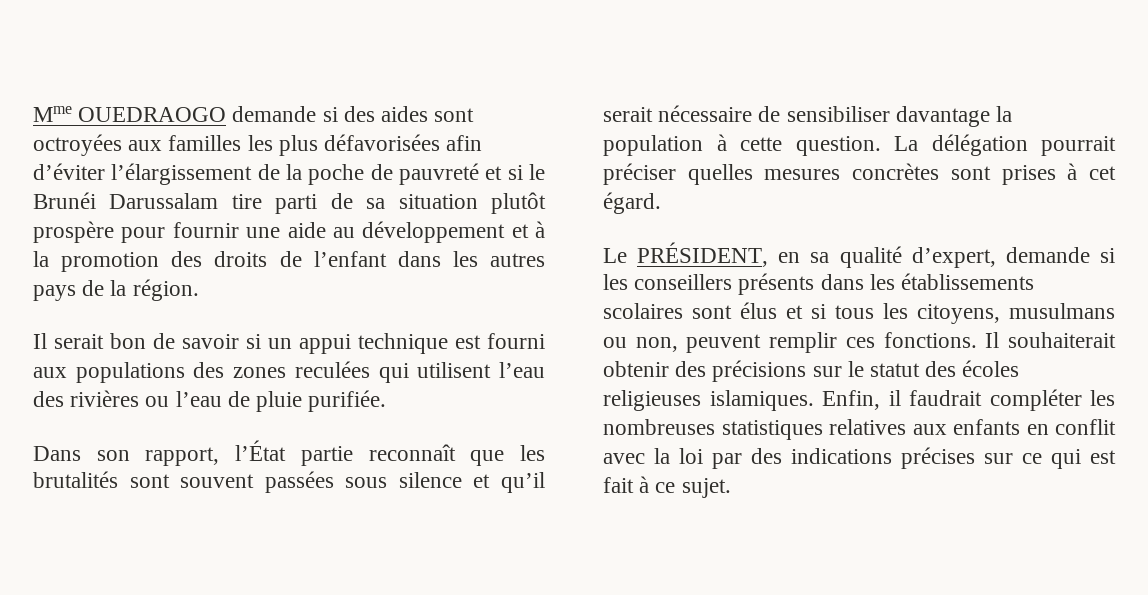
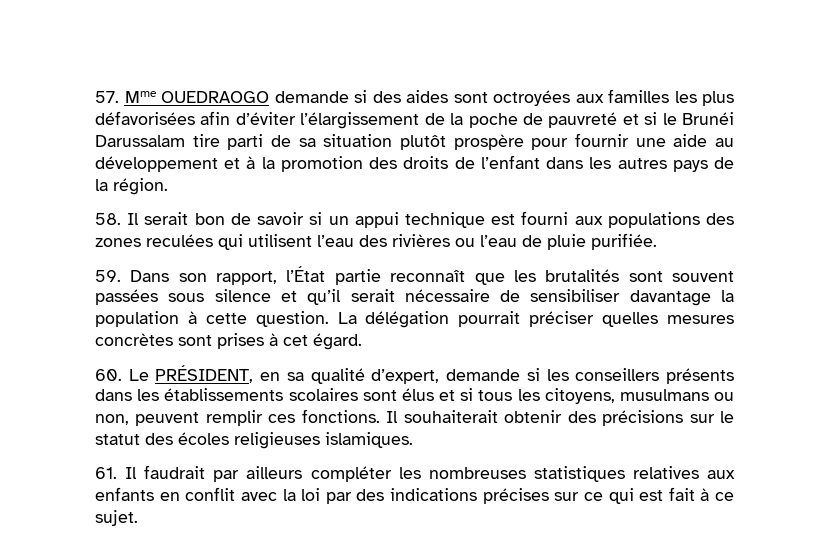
- Mme OUEDRAOGO demande si des aides sont octroyées aux familles les plus défavorisées afin d’éviter l’élargissement de la poche de pauvreté et si le Brunéi Darussalam tire parti de sa situation plutôt prospère pour fournir une aide au développement et à la promotion des droits de l’enfant dans les autres pays de la région.
+ 57. Mme OUEDRAOGO demande si des aides sont octroyées aux familles les plus défavorisées afin d’éviter l’élargissement de la poche de pauvreté et si le Brunéi Darussalam tire parti de sa situation plutôt prospère pour fournir une aide au développement et à la promotion des droits de l’enfant dans les autres pays de la région.
- Il serait bon de savoir si un appui technique est fourni aux populations des zones reculées qui utilisent l’eau des rivières ou l’eau de pluie purifiée.
+ 58. Il serait bon de savoir si un appui technique est fourni aux populations des zones reculées qui utilisent l’eau des rivières ou l’eau de pluie purifiée.
- Dans son rapport, l’État partie reconnaît que les brutalités sont souvent passées sous silence et qu’il serait nécessaire de sensibiliser davantage la population à cette question.
+ 59. Dans son rapport, l’État partie reconnaît que les brutalités sont souvent passées sous silence et qu’il serait nécessaire de sensibiliser davantage la population à cette question.
- Le PRÉSIDENT, en sa qualité d’expert, demande si les conseillers présents dans les établissements scolaires sont élus et si tous les citoyens, musulmans ou non, peuvent remplir ces fonctions.
+ 60. Le PRÉSIDENT, en sa qualité d’expert, demande si les conseillers présents dans les établissements scolaires sont élus et si tous les citoyens, musulmans ou non, peuvent remplir ces fonctions.
- Il souhaiterait obtenir des précisions sur le statut des écoles religieuses islamiques. Enfin, il faudrait compléter les nombreuses statistiques relatives aux enfants en conflit avec la loi par des indications précises sur ce qui est fait à ce sujet.
+ Il souhaiterait obtenir des précisions sur le statut des écoles religieuses islamiques.
+ 61. Il faudrait par ailleurs compléter les nombreuses statistiques relatives aux enfants en conflit avec la loi par des indications précises sur ce qui est fait à ce sujet.

